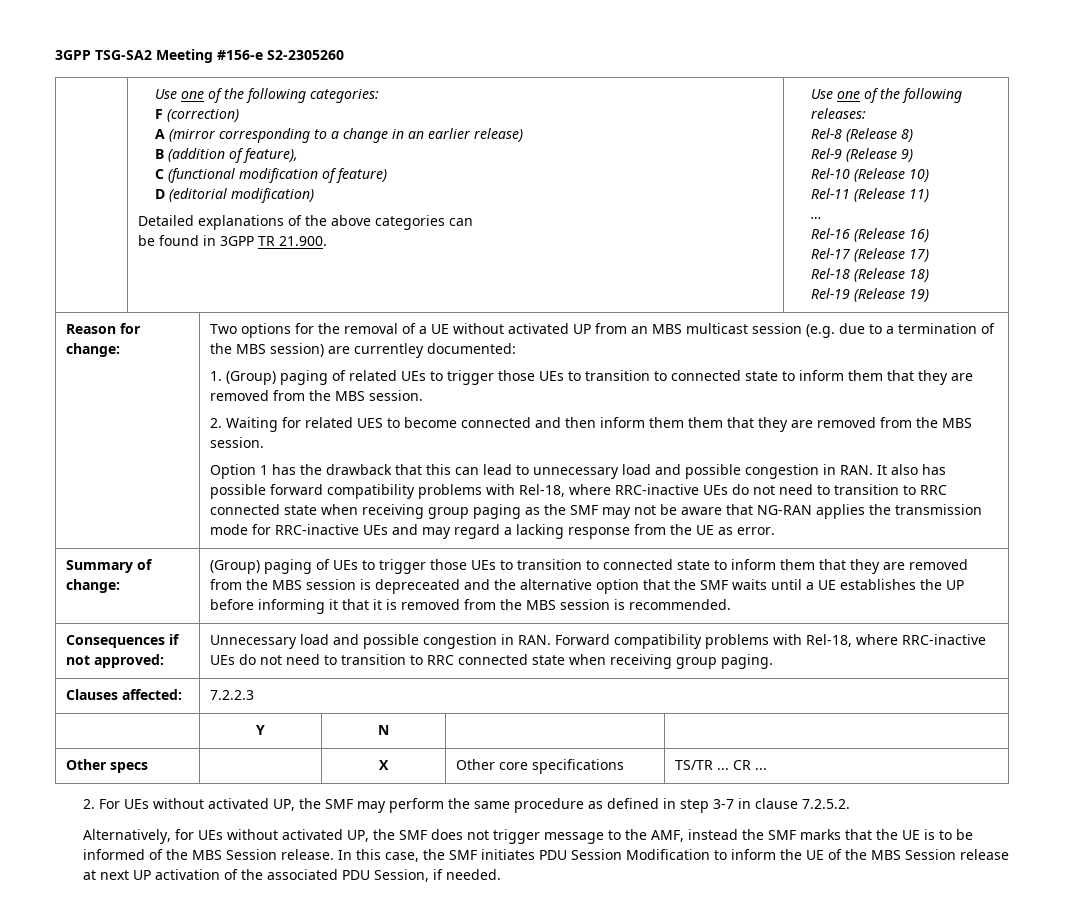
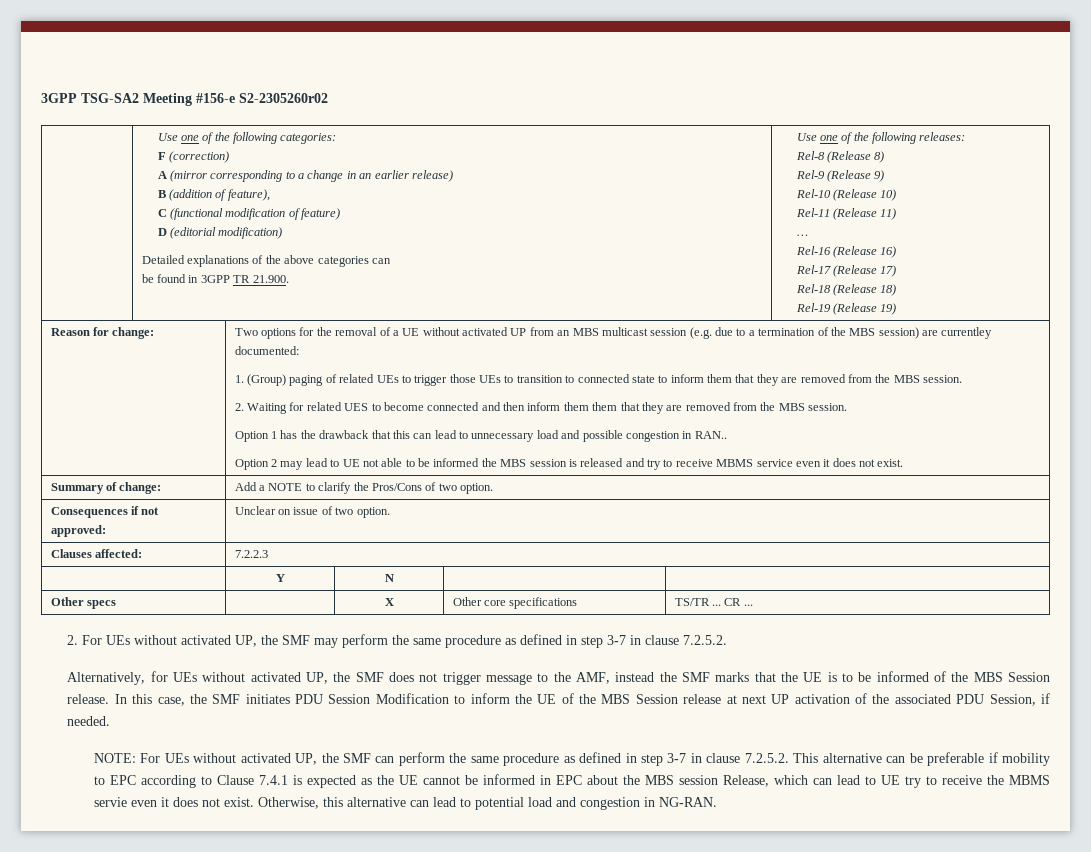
- 3GPP TSG-SA2 Meeting #156-e S2-2305260
+ 3GPP TSG-SA2 Meeting #156-e S2-2305260r02
- Option 1 has the drawback that this can lead to unnecessary load and possible congestion in RAN. It also has possible forward compatibility problems with Rel-18, where RRC-inactive UEs do not need to transition to RRC connected state when receiving group paging as the SMF may not be aware that NG-RAN applies the transmission mode for RRC-inactive UEs and may regard a lacking response from the UE as error.
- Summary of change: | (Group) paging of UEs to trigger those UEs to transition to connected state to inform them that they are removed from the MBS session is depreceated and the alternative option that the SMF waits until a UE establishes the UP before informing it that it is removed from the MBS session is recommended.
- Consequences if not approved: | Unnecessary load and possible congestion in RAN. Forward compatibility problems with Rel-18, where RRC-inactive UEs do not need to transition to RRC connected state when receiving group paging.
+ Option 1 has the drawback that this can lead to unnecessary load and possible congestion in RAN..
+ Option 2 may lead to UE not able to be informed the MBS session is released and try to receive MBMS service even it does not exist.
+ Summary of change: | Add a NOTE to clarify the Pros/Cons of two option.
+ Consequences if not approved: | Unclear on issue of two option.
+ NOTE: For UEs without activated UP, the SMF can perform the same procedure as defined in step 3-7 in clause 7.2.5.2. This alternative can be preferable if mobility to EPC according to Clause 7.4.1 is expected as the UE cannot be informed in EPC about the MBS session Release, which can lead to UE try to receive the MBMS servie even it does not exist. Otherwise, this alternative can lead to potential load and congestion in NG-RAN.

